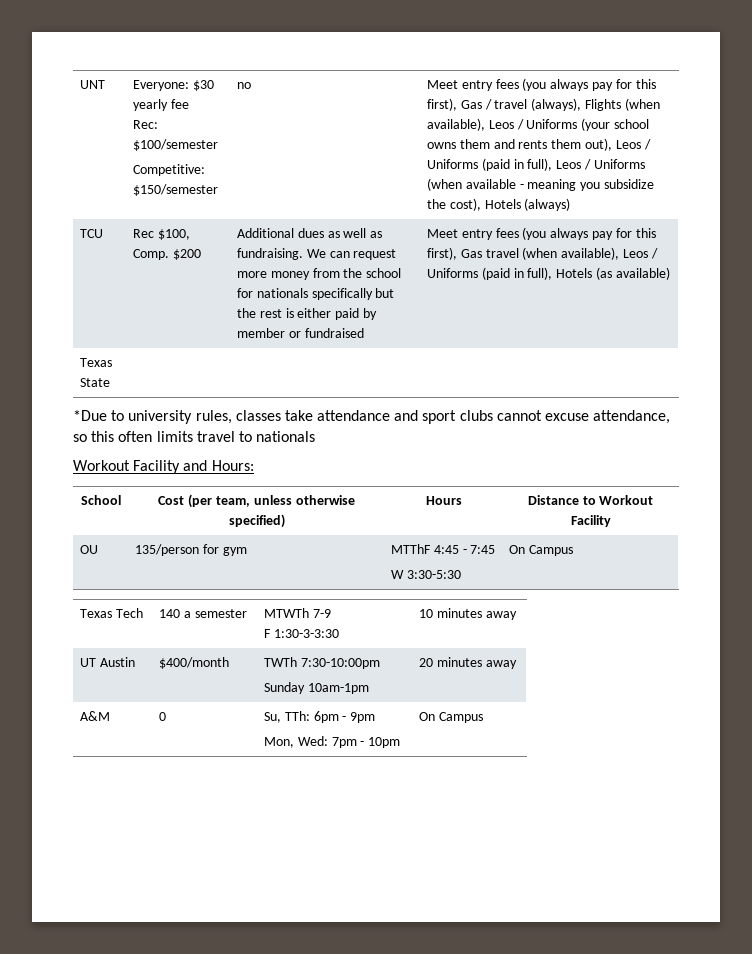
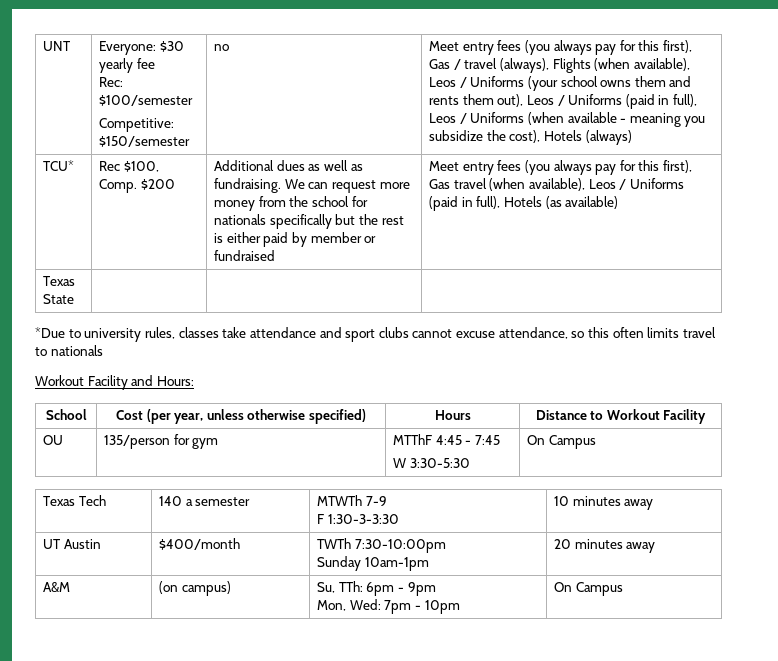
- TCU
+ TCU*
- School | Cost (per team, unless otherwise specified) | Hours | Distance to Workout Facility
+ School | Cost (per year, unless otherwise specified) | Hours | Distance to Workout Facility
- A&M | 0 | Su, TTh: 6pm - 9pm
+ A&M | (on campus) | Su, TTh: 6pm - 9pm

